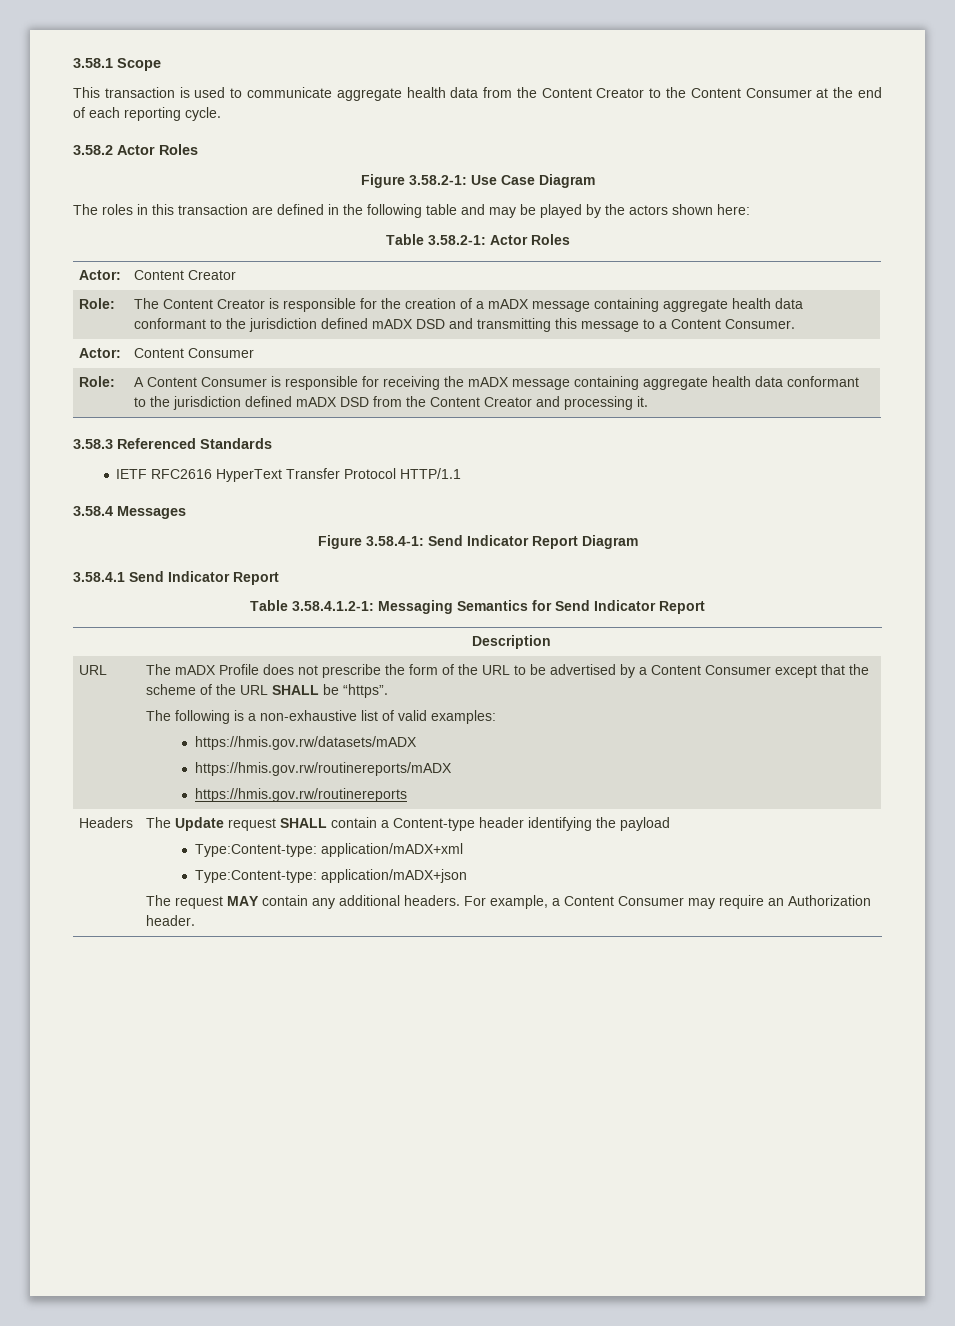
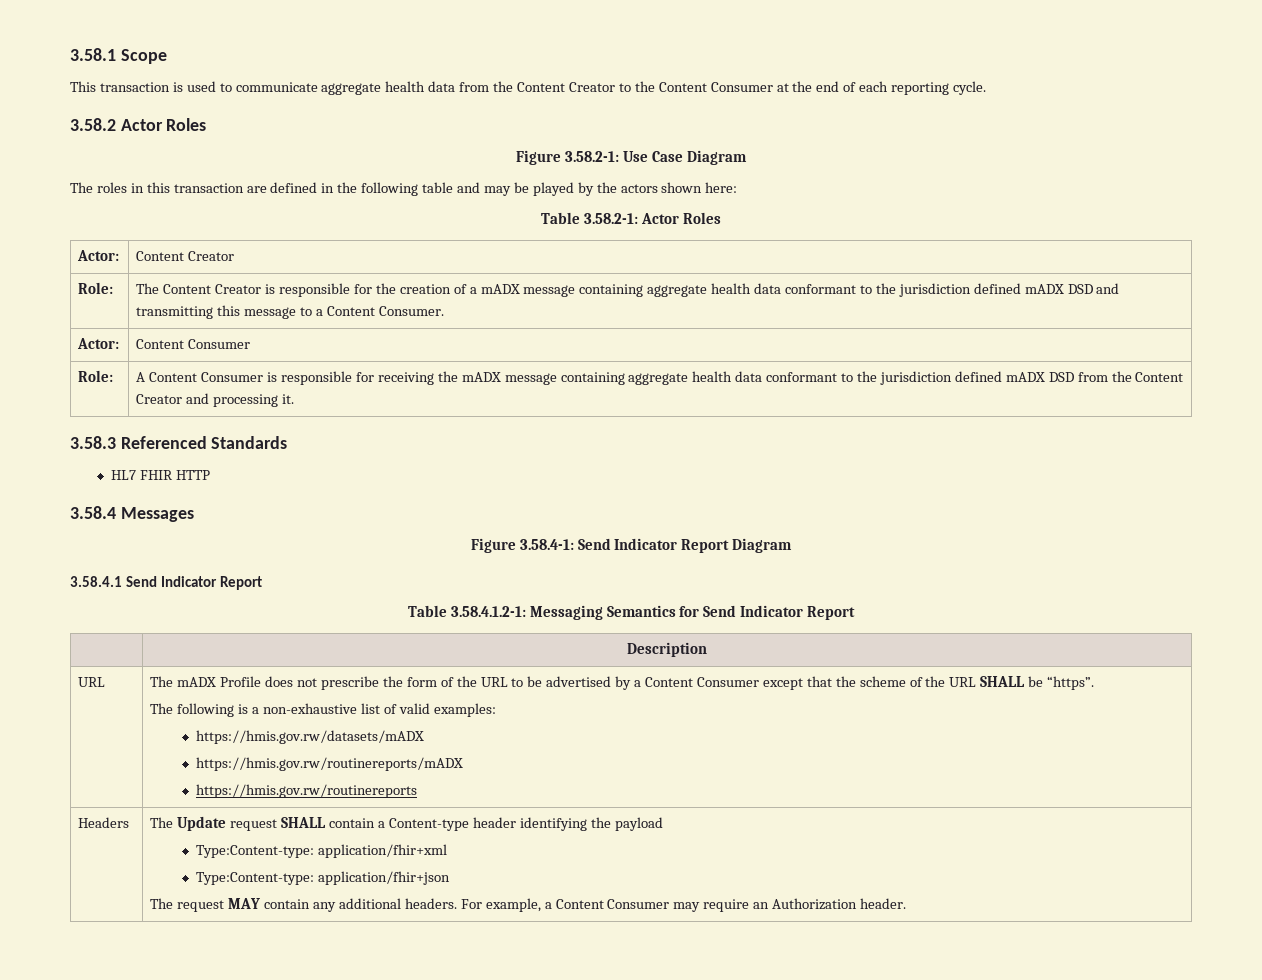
- IETF RFC2616 HyperText Transfer Protocol HTTP/1.1
+ HL7 FHIR HTTP
  Headers | The Update request SHALL contain a Content-type header identifying the payload
- Type:Content-type: application/mADX+xml
- Type:Content-type: application/mADX+json
+ Type:Content-type: application/fhir+xml
+ Type:Content-type: application/fhir+json

